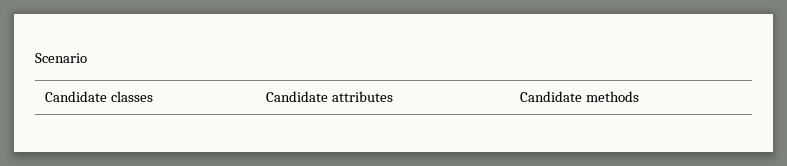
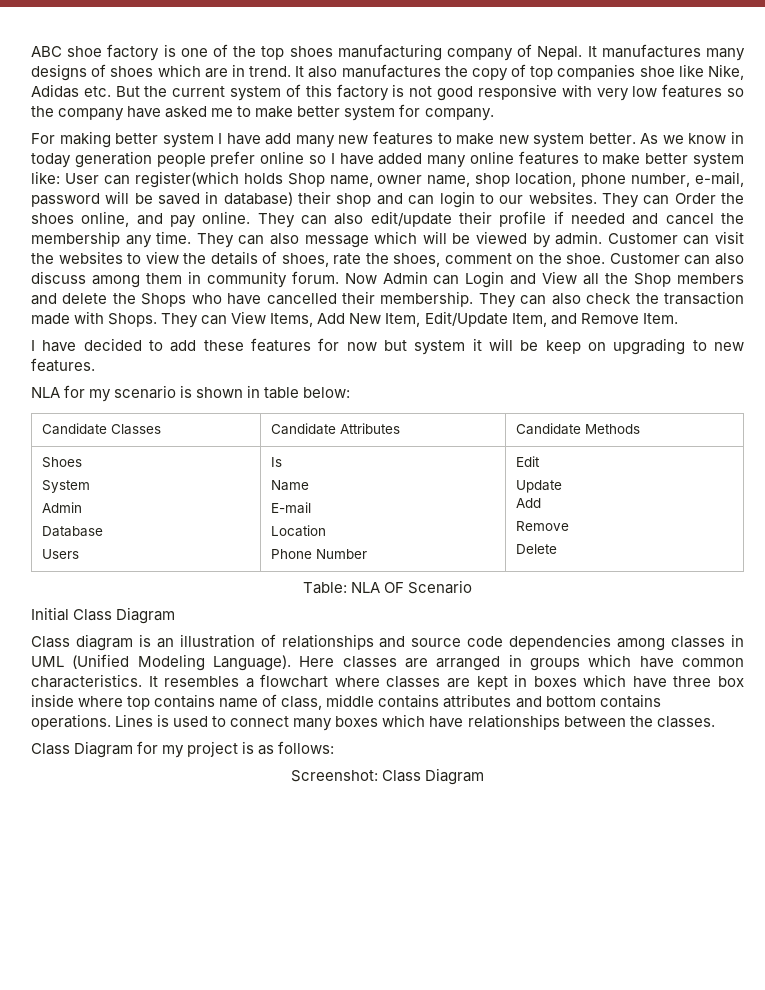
- Scenario
- Candidate classes | Candidate attributes | Candidate methods
+ ABC shoe factory is one of the top shoes manufacturing company of Nepal. It manufactures many designs of shoes which are in trend. It also manufactures the copy of top companies shoe like Nike, Adidas etc. But the current system of this factory is not good responsive with very low features so the company have asked me to make better system for company.
+ For making better system I have add many new features to make new system better. As we know in today generation people prefer online so I have added many online features to make better system like: User can register(which holds Shop name, owner name, shop location, phone number, e-mail, password will be saved in database) their shop and can login to our websites. They can Order the shoes online, and pay online. They can also edit/update their profile if needed and cancel the membership any time. They can also message which will be viewed by admin. Customer can visit the websites to view the details of shoes, rate the shoes, comment on the shoe. Customer can also discuss among them in community forum. Now Admin can Login and View all the Shop members and delete the Shops who have cancelled their membership. They can also check the transaction made with Shops. They can View Items, Add New Item, Edit/Update Item, and Remove Item.
+ I have decided to add these features for now but system it will be keep on upgrading to new features.
+ NLA for my scenario is shown in table below:
+ Candidate Classes | Candidate Attributes | Candidate Methods
+ Shoes
+ System
+ Admin
+ Database
+ Users | Is
+ Name
+ E-mail
+ Location
+ Phone Number | Edit
+ Update
+ Add
+ Remove
+ Delete
+ Table: NLA OF Scenario
+ Initial Class Diagram
+ Class diagram is an illustration of relationships and source code dependencies among classes in UML (Unified Modeling Language). Here classes are arranged in groups which have common characteristics. It resembles a flowchart where classes are kept in boxes which have three box inside where top contains name of class, middle contains attributes and bottom contains operations. Lines is used to connect many boxes which have relationships between the classes.
+ Class Diagram for my project is as follows:
+ Screenshot: Class Diagram

